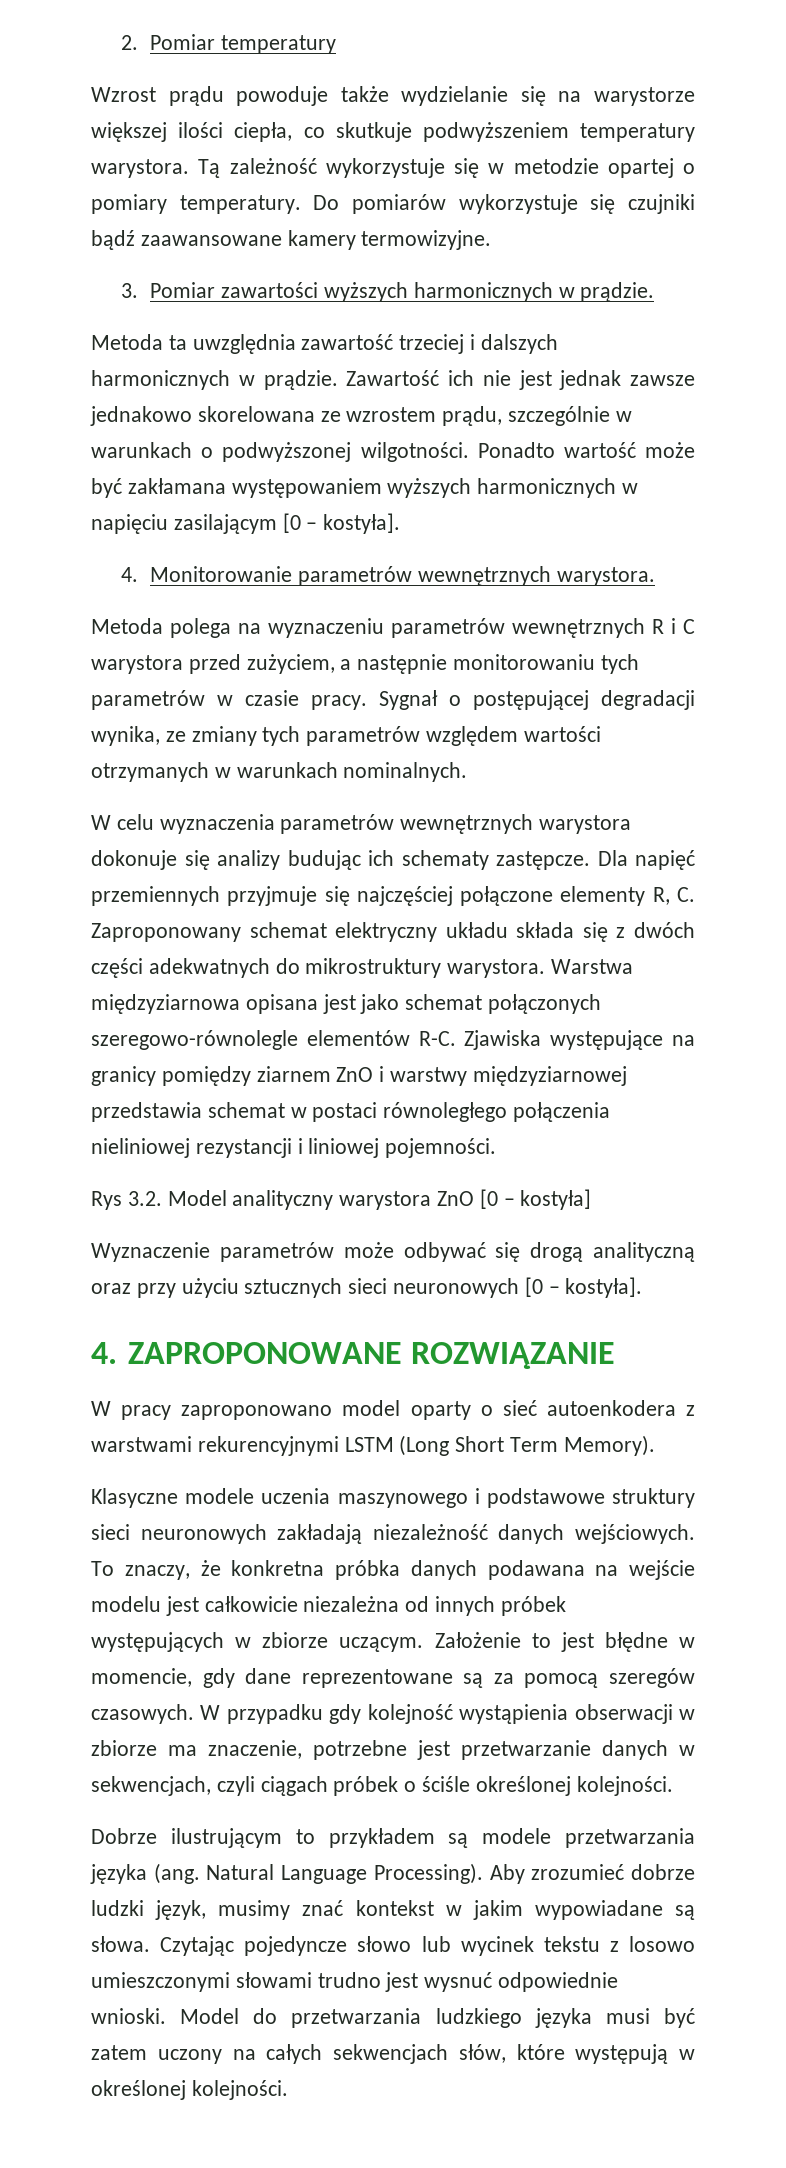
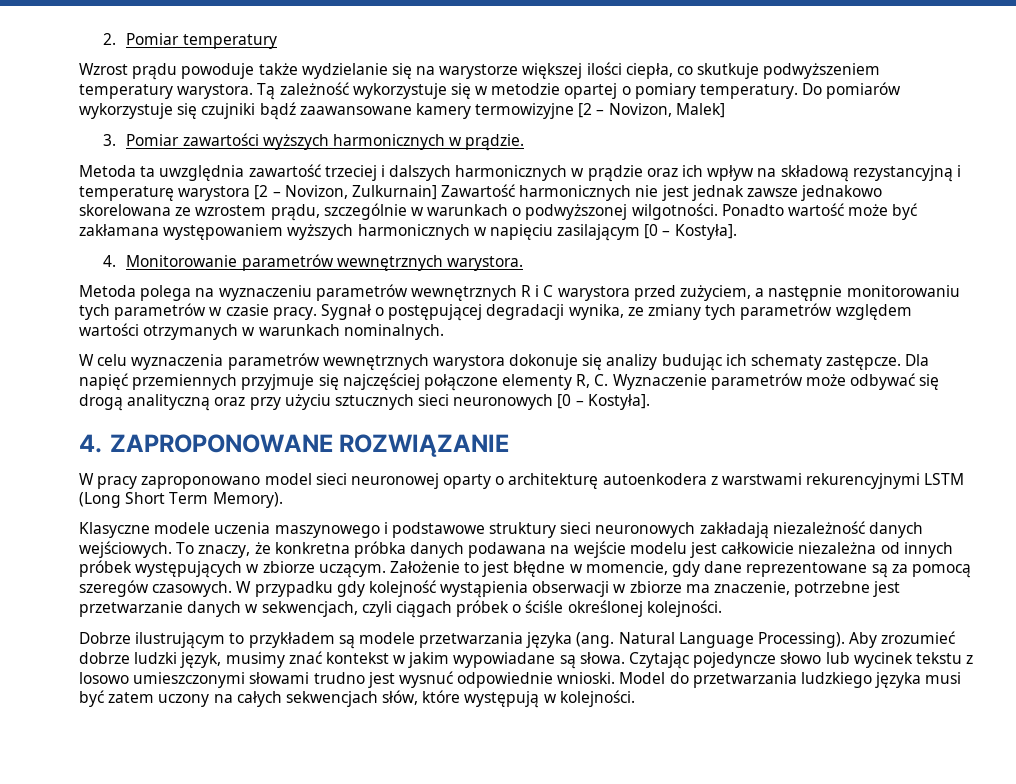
- Do pomiarów wykorzystuje się czujniki bądź zaawansowane kamery termowizyjne.
+ Do pomiarów wykorzystuje się czujniki bądź zaawansowane kamery termowizyjne [2 – Novizon, Malek]
- Metoda ta uwzględnia zawartość trzeciej i dalszych harmonicznych w prądzie. Zawartość ich nie jest jednak zawsze jednakowo skorelowana ze wzrostem prądu, szczególnie w warunkach o podwyższonej wilgotności.
+ Metoda ta uwzględnia zawartość trzeciej i dalszych harmonicznych w prądzie oraz ich wpływ na składową rezystancyjną i temperaturę warystora [2 – Novizon, Zulkurnain] Zawartość harmonicznych nie jest jednak zawsze jednakowo skorelowana ze wzrostem prądu, szczególnie w warunkach o podwyższonej wilgotności.
- Ponadto wartość może być zakłamana występowaniem wyższych harmonicznych w napięciu zasilającym [0 – kostyła].
+ Ponadto wartość może być zakłamana występowaniem wyższych harmonicznych w napięciu zasilającym [0 – Kostyła].
- Dla napięć przemiennych przyjmuje się najczęściej połączone elementy R, C. Zaproponowany schemat elektryczny układu składa się z dwóch części adekwatnych do mikrostruktury warystora. Warstwa międzyziarnowa opisana jest jako schemat połączonych szeregowo-równolegle elementów R-C. Zjawiska występujące na granicy pomiędzy ziarnem ZnO i warstwy międzyziarnowej przedstawia schemat w postaci równoległego połączenia nieliniowej rezystancji i liniowej pojemności.
- Rys 3.2. Model analityczny warystora ZnO [0 – kostyła]
- Wyznaczenie parametrów może odbywać się drogą analityczną oraz przy użyciu sztucznych sieci neuronowych [0 – kostyła].
+ Dla napięć przemiennych przyjmuje się najczęściej połączone elementy R, C. Wyznaczenie parametrów może odbywać się drogą analityczną oraz przy użyciu sztucznych sieci neuronowych [0 – Kostyła].
- W pracy zaproponowano model oparty o sieć autoenkodera z warstwami rekurencyjnymi LSTM (Long Short Term Memory).
+ W pracy zaproponowano model sieci neuronowej oparty o architekturę autoenkodera z warstwami rekurencyjnymi LSTM (Long Short Term Memory).
- Model do przetwarzania ludzkiego języka musi być zatem uczony na całych sekwencjach słów, które występują w określonej kolejności.
+ Model do przetwarzania ludzkiego języka musi być zatem uczony na całych sekwencjach słów, które występują w kolejności.

